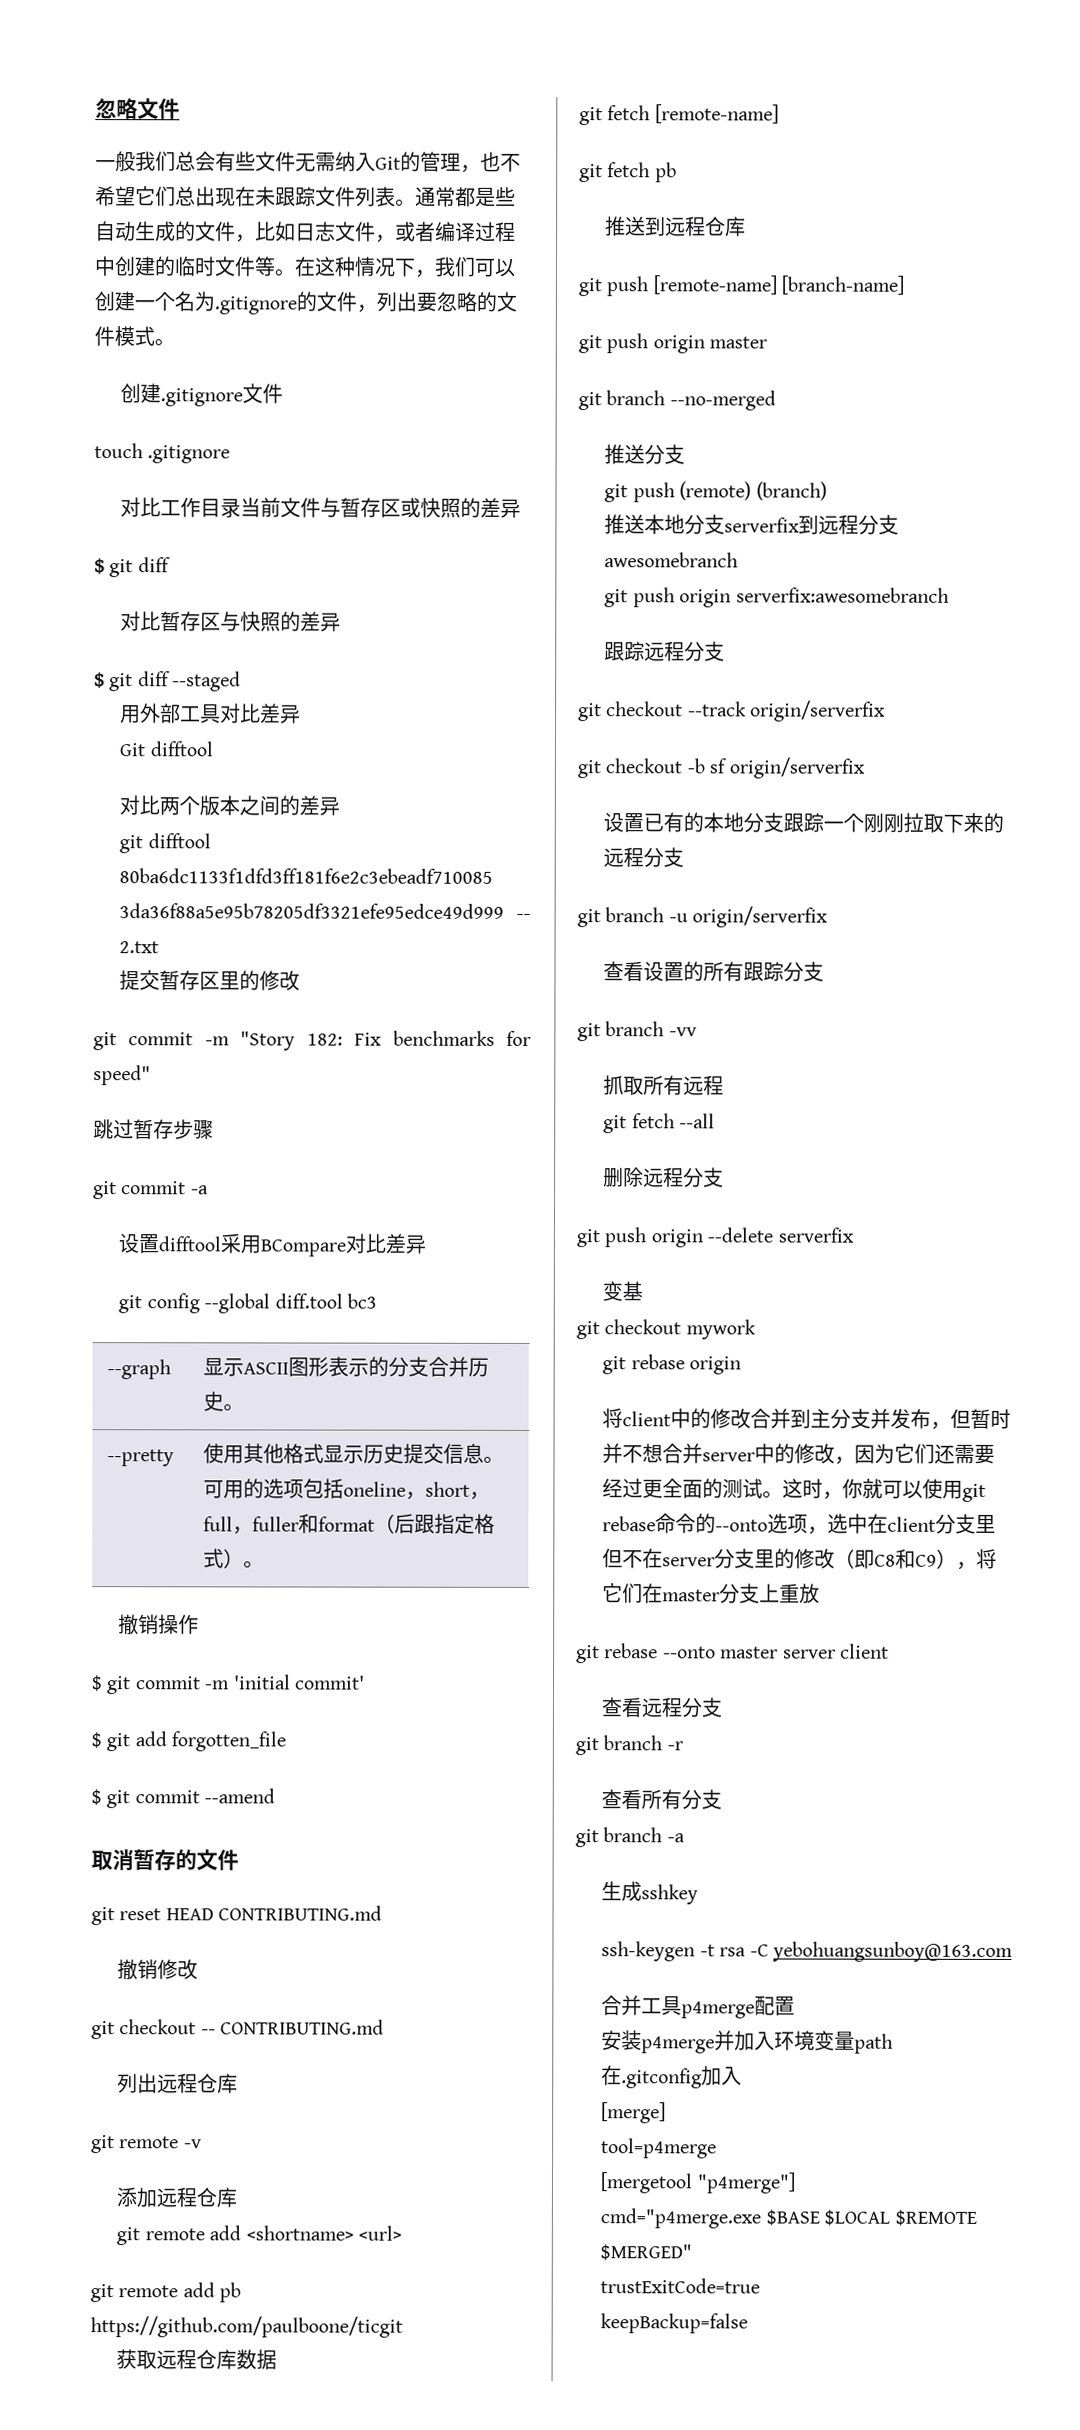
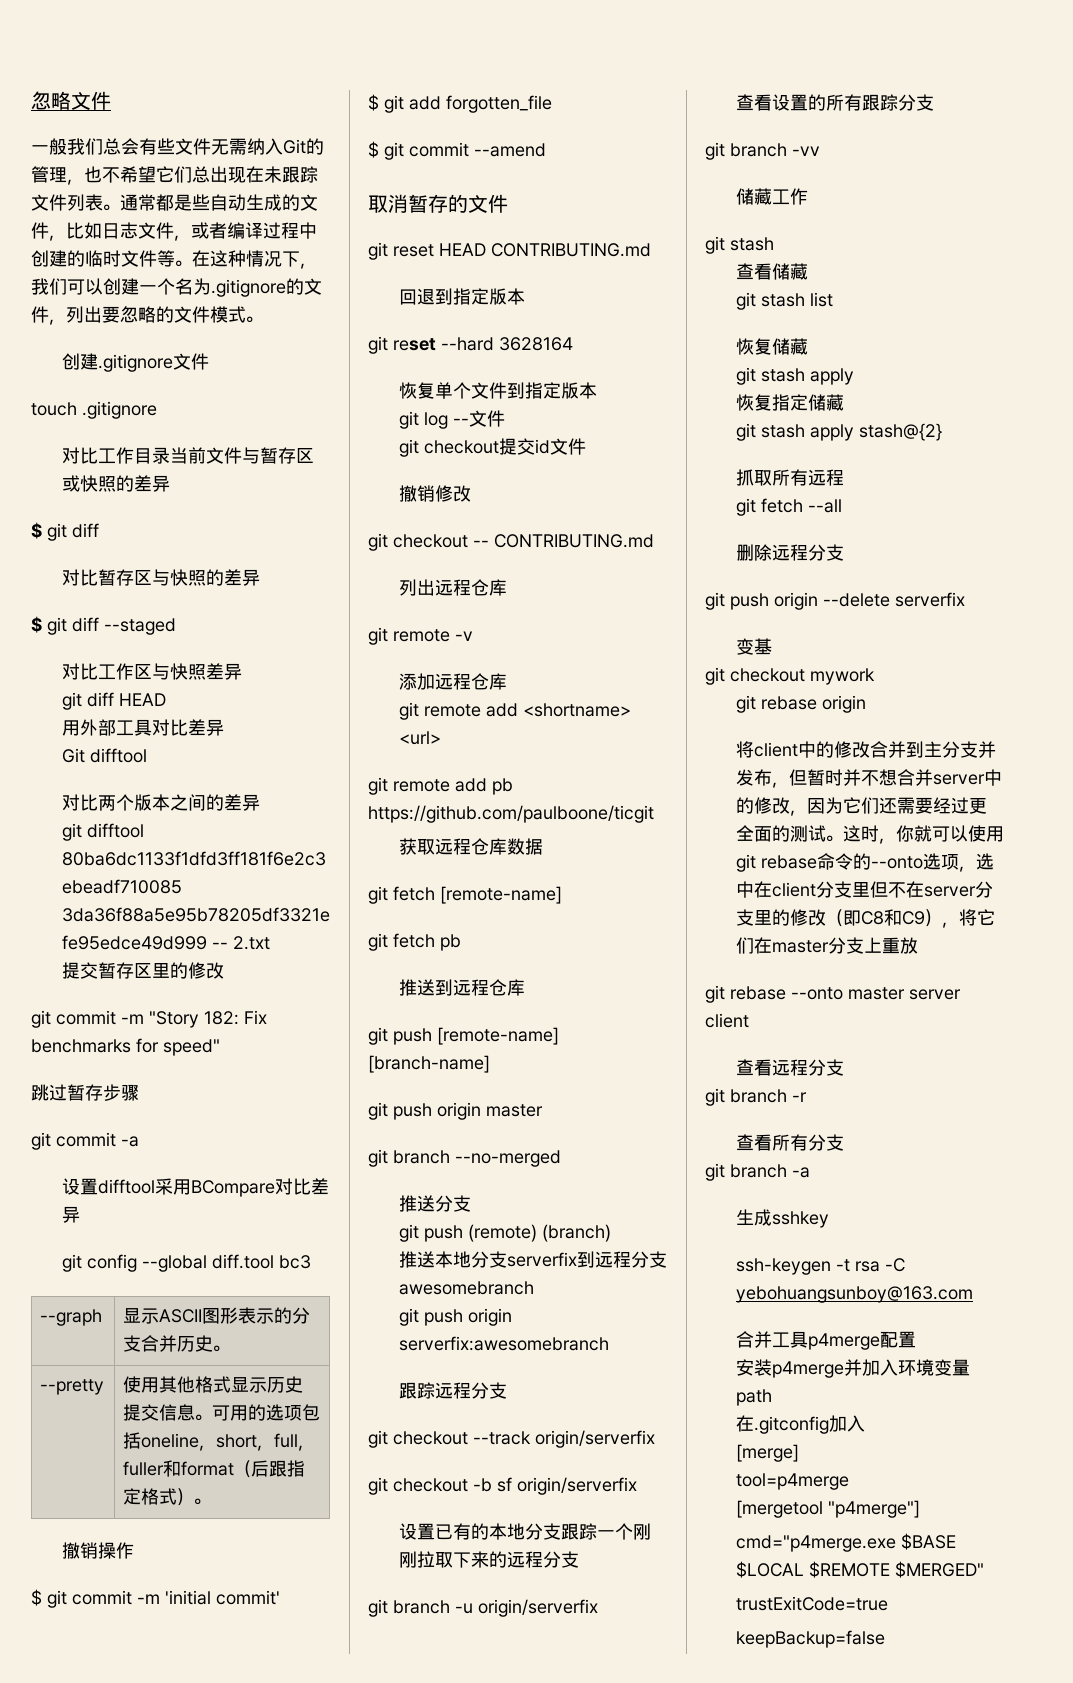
+ 对比工作区与快照差异
+ git diff HEAD
+ 回退到指定版本
+ git reset --hard 3628164
+ 恢复单个文件到指定版本
+ git log --文件
+ git checkout提交id文件
+ 储藏工作
+ git stash
+ 查看储藏
+ git stash list
+ 恢复储藏
+ git stash apply
+ 恢复指定储藏
+ git stash apply stash@{2}

